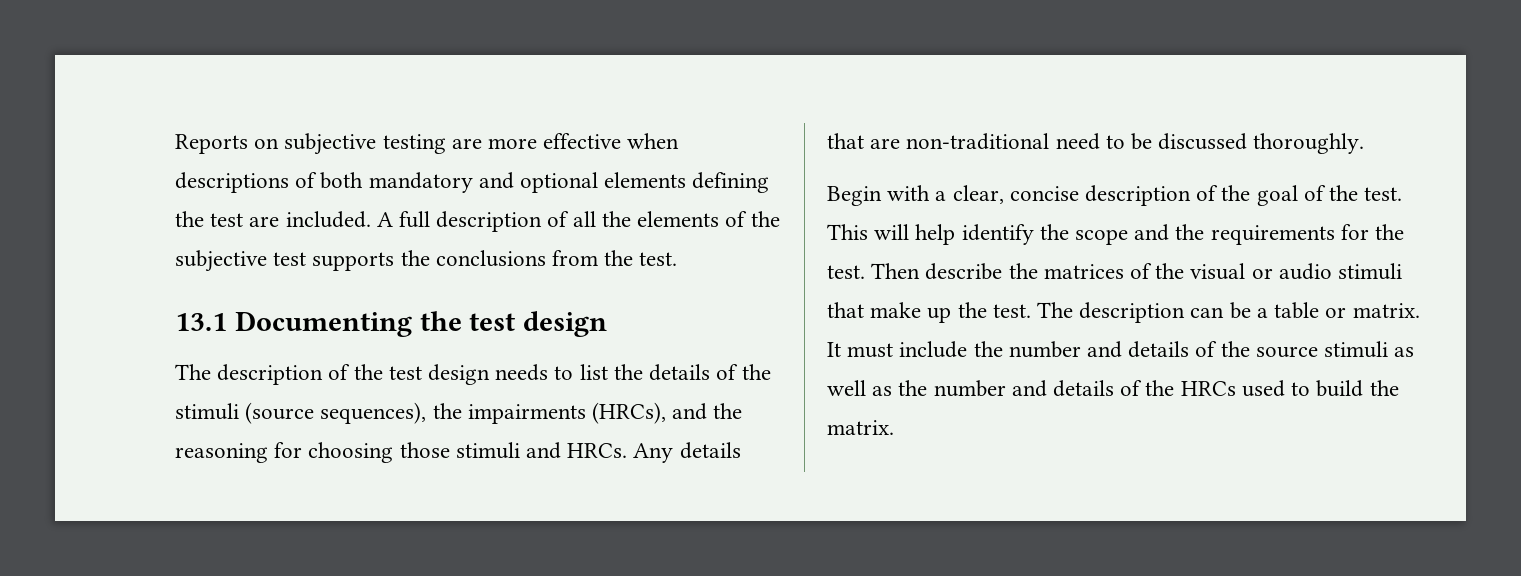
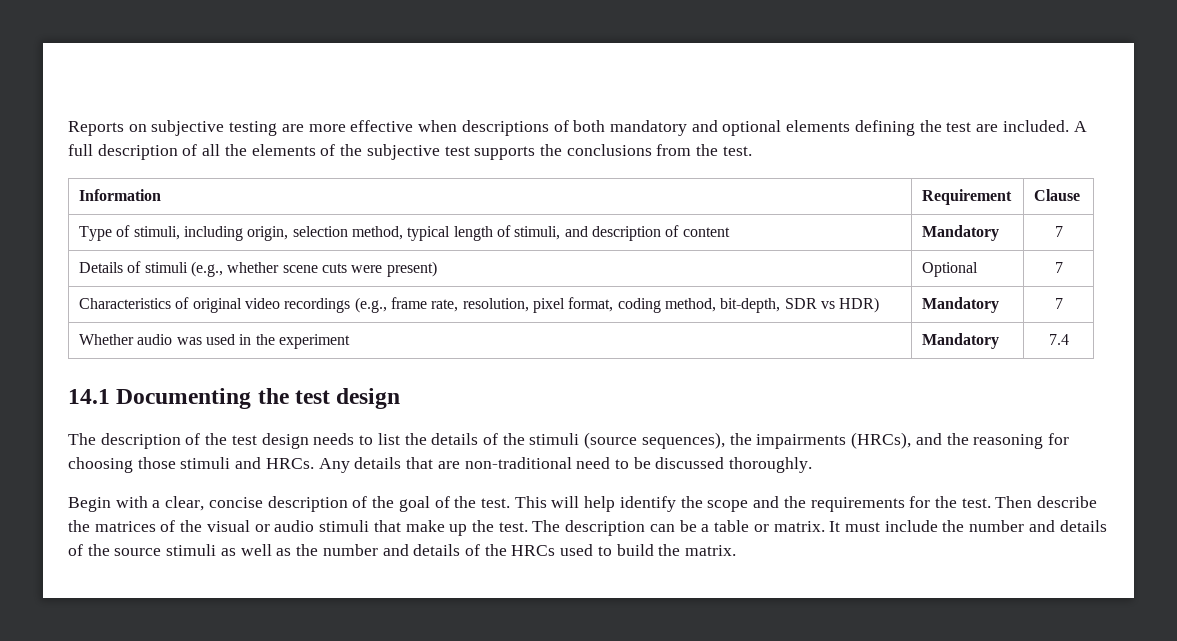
- 13.1 Documenting the test design
+ Information | Requirement | Clause
+ Type of stimuli, including origin, selection method, typical length of stimuli, and description of content | Mandatory | 7
+ Details of stimuli (e.g., whether scene cuts were present) | Optional | 7
+ Characteristics of original video recordings (e.g., frame rate, resolution, pixel format, coding method, bit-depth, SDR vs HDR) | Mandatory | 7
+ Whether audio was used in the experiment | Mandatory | 7.4
+ 14.1 Documenting the test design

